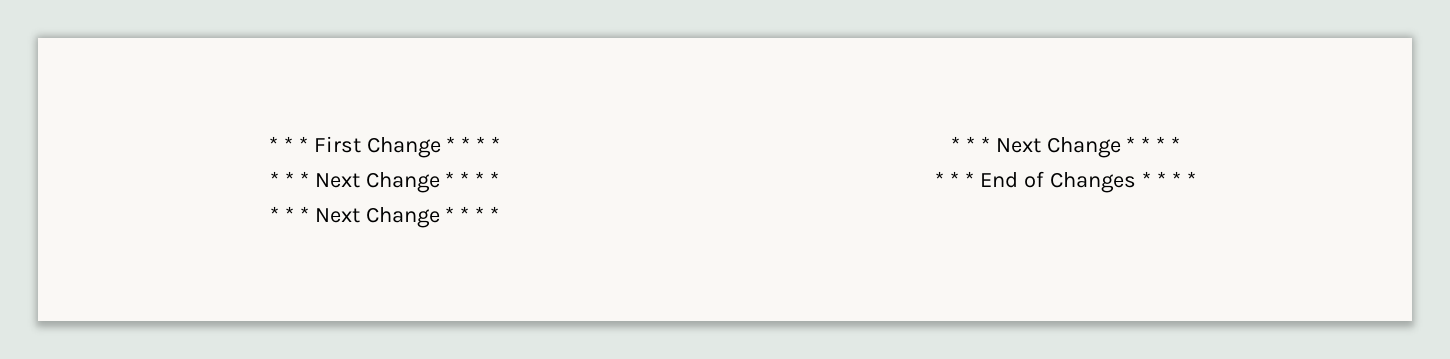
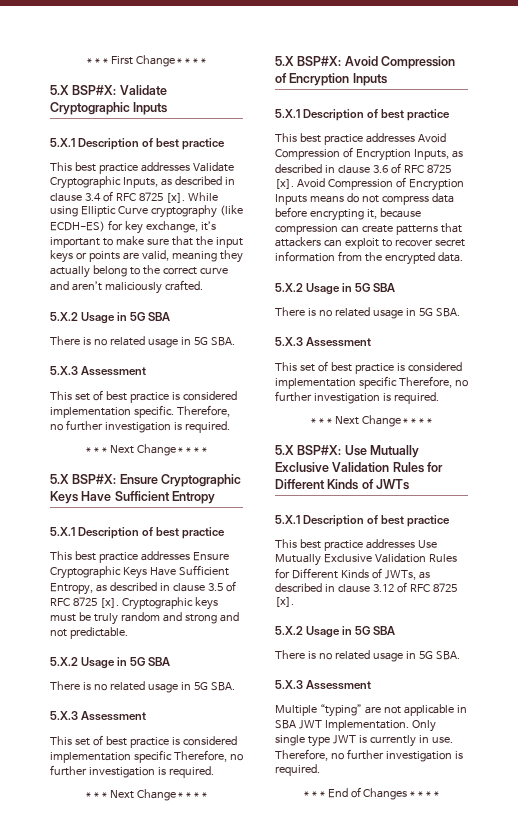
  * * * First Change * * * *
+ 5.X BSP#X: Validate Cryptographic Inputs
+ 5.X.1 Description of best practice
+ This best practice addresses Validate Cryptographic Inputs, as described in clause 3.4 of RFC 8725 [x]. While using Elliptic Curve cryptography (like ECDH-ES) for key exchange, it’s important to make sure that the input keys or points are valid, meaning they actually belong to the correct curve and aren’t maliciously crafted.
+ 5.X.2 Usage in 5G SBA
+ There is no related usage in 5G SBA.
+ 5.X.3 Assessment
+ This set of best practice is considered implementation specific. Therefore, no further investigation is required.
  * * * Next Change * * * *
+ 5.X BSP#X: Ensure Cryptographic Keys Have Sufficient Entropy
+ 5.X.1 Description of best practice
+ This best practice addresses Ensure Cryptographic Keys Have Sufficient Entropy, as described in clause 3.5 of RFC 8725 [x]. Cryptographic keys must be truly random and strong and not predictable.
+ 5.X.2 Usage in 5G SBA
+ There is no related usage in 5G SBA.
+ 5.X.3 Assessment
+ This set of best practice is considered implementation specific Therefore, no further investigation is required.
  * * * Next Change * * * *
+ 5.X BSP#X: Avoid Compression of Encryption Inputs
+ 5.X.1 Description of best practice
+ This best practice addresses Avoid Compression of Encryption Inputs, as described in clause 3.6 of RFC 8725 [x]. Avoid Compression of Encryption Inputs means do not compress data before encrypting it, because compression can create patterns that attackers can exploit to recover secret information from the encrypted data.
+ 5.X.2 Usage in 5G SBA
+ There is no related usage in 5G SBA.
+ 5.X.3 Assessment
+ This set of best practice is considered implementation specific Therefore, no further investigation is required.
  * * * Next Change * * * *
+ 5.X BSP#X: Use Mutually Exclusive Validation Rules for Different Kinds of JWTs
+ 5.X.1 Description of best practice
+ This best practice addresses Use Mutually Exclusive Validation Rules for Different Kinds of JWTs, as described in clause 3.12 of RFC 8725 [x].
+ 5.X.2 Usage in 5G SBA
+ There is no related usage in 5G SBA.
+ 5.X.3 Assessment
+ Multiple “typing” are not applicable in SBA JWT Implementation. Only single type JWT is currently in use. Therefore, no further investigation is required.

